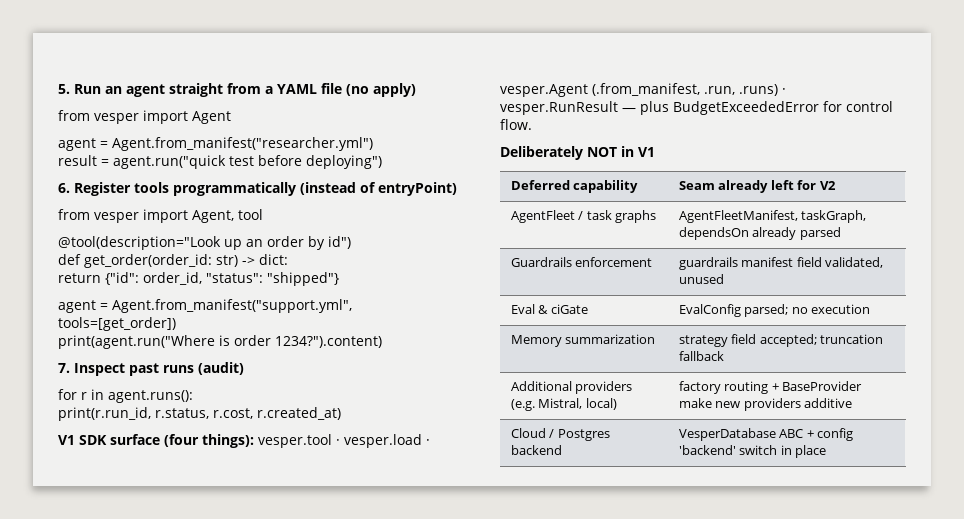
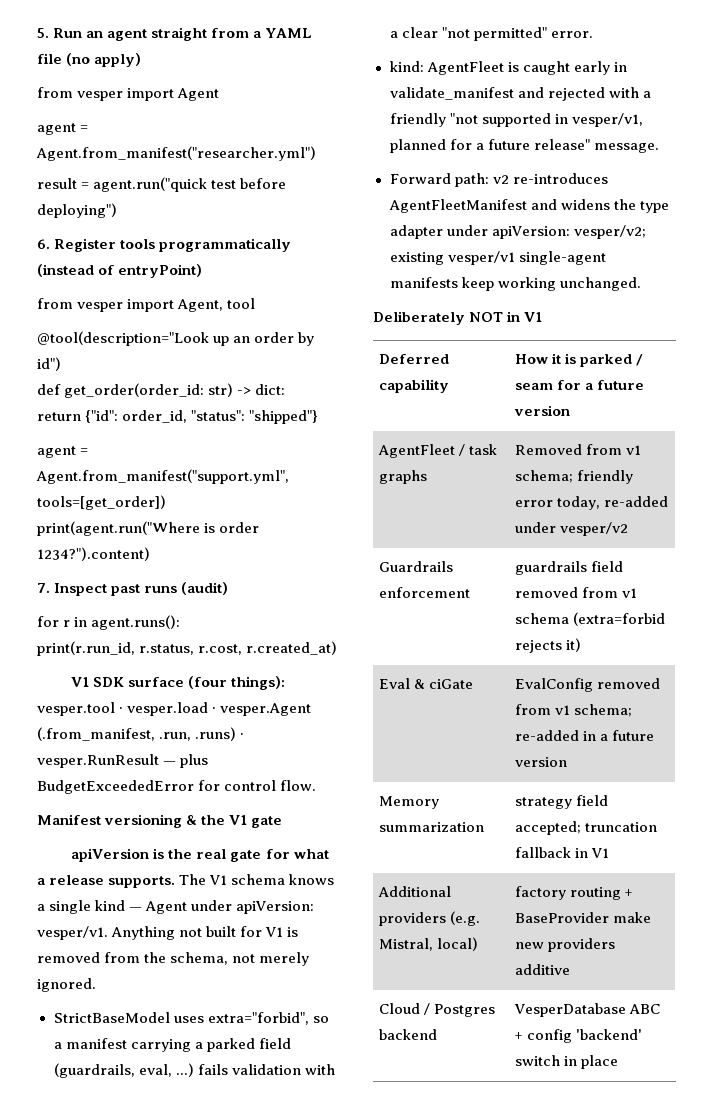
+ Manifest versioning & the V1 gate
+ apiVersion is the real gate for what a release supports. The V1 schema knows a single kind — Agent under apiVersion: vesper/v1. Anything not built for V1 is removed from the schema, not merely ignored.
+ StrictBaseModel uses extra="forbid", so a manifest carrying a parked field (guardrails, eval, ...) fails validation with a clear "not permitted" error.
+ kind: AgentFleet is caught early in validate_manifest and rejected with a friendly "not supported in vesper/v1, planned for a future release" message.
+ Forward path: v2 re-introduces AgentFleetManifest and widens the type adapter under apiVersion: vesper/v2; existing vesper/v1 single-agent manifests keep working unchanged.
- Deferred capability | Seam already left for V2
- AgentFleet / task graphs | AgentFleetManifest, taskGraph, dependsOn already parsed
- Guardrails enforcement | guardrails manifest field validated, unused
- Eval & ciGate | EvalConfig parsed; no execution
+ Deferred capability | How it is parked / seam for a future version
+ AgentFleet / task graphs | Removed from v1 schema; friendly error today, re-added under vesper/v2
+ Guardrails enforcement | guardrails field removed from v1 schema (extra=forbid rejects it)
+ Eval & ciGate | EvalConfig removed from v1 schema; re-added in a future version
- Memory summarization | strategy field accepted; truncation fallback
+ Memory summarization | strategy field accepted; truncation fallback in V1

